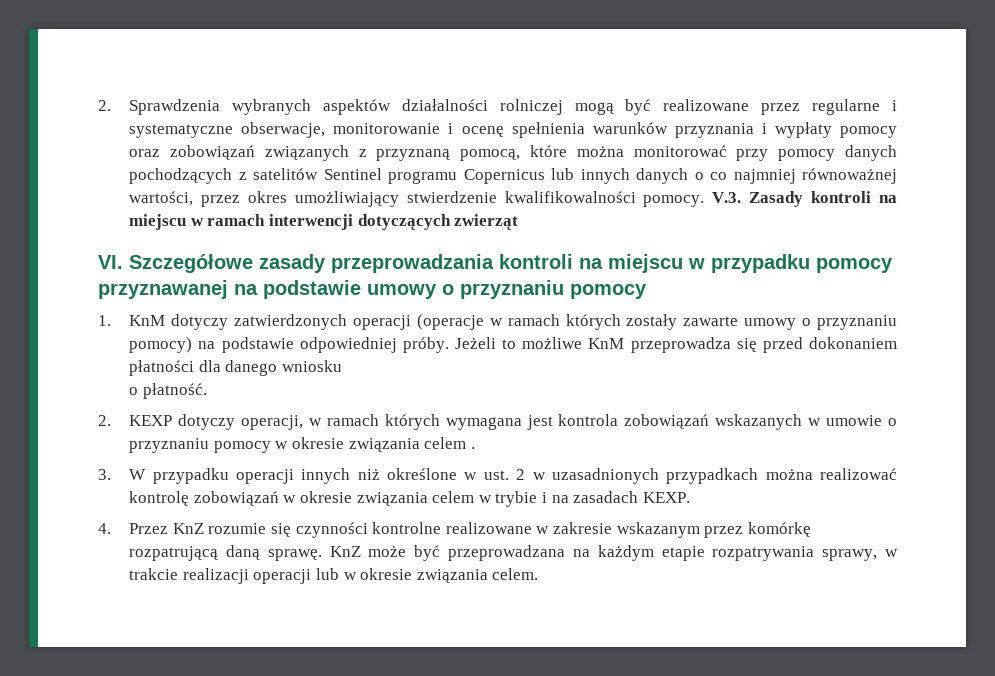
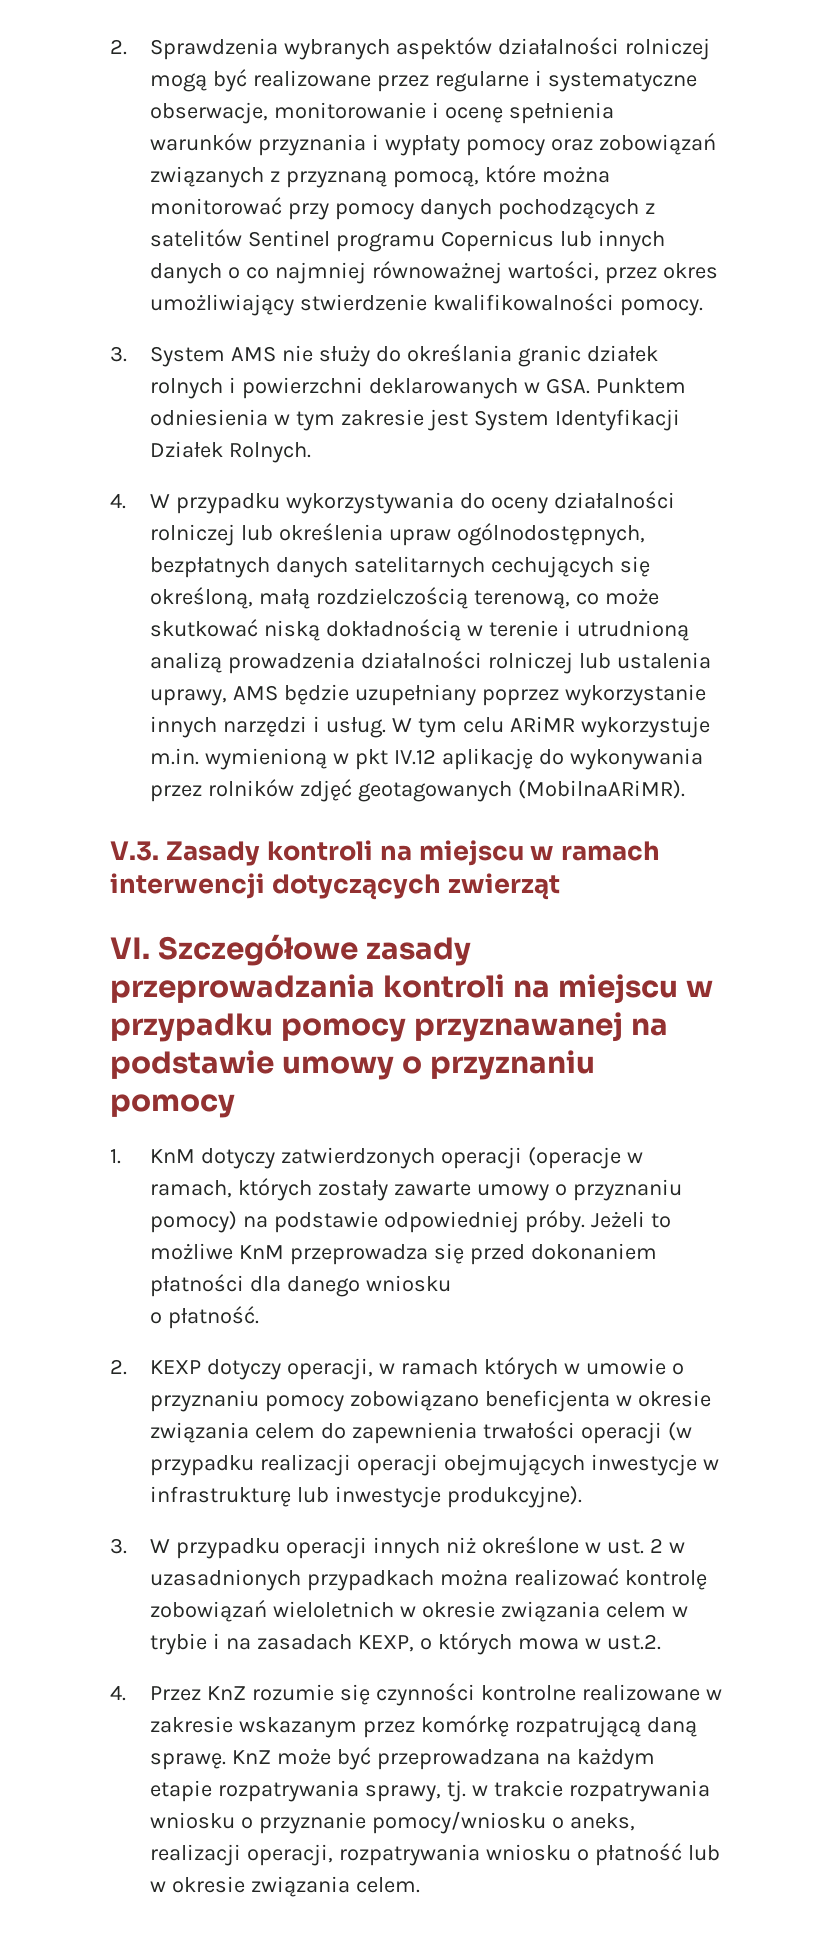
- 2. Sprawdzenia wybranych aspektów działalności rolniczej mogą być realizowane przez regularne i systematyczne obserwacje, monitorowanie i ocenę spełnienia warunków przyznania i wypłaty pomocy oraz zobowiązań związanych z przyznaną pomocą, które można monitorować przy pomocy danych pochodzących z satelitów Sentinel programu Copernicus lub innych danych o co najmniej równoważnej wartości, przez okres umożliwiający stwierdzenie kwalifikowalności pomocy. V.3. Zasady kontroli na miejscu w ramach interwencji dotyczących zwierząt
+ 2. Sprawdzenia wybranych aspektów działalności rolniczej mogą być realizowane przez regularne i systematyczne obserwacje, monitorowanie i ocenę spełnienia warunków przyznania i wypłaty pomocy oraz zobowiązań związanych z przyznaną pomocą, które można monitorować przy pomocy danych pochodzących z satelitów Sentinel programu Copernicus lub innych danych o co najmniej równoważnej wartości, przez okres umożliwiający stwierdzenie kwalifikowalności pomocy.
+ 3. System AMS nie służy do określania granic działek rolnych i powierzchni deklarowanych w GSA. Punktem odniesienia w tym zakresie jest System Identyfikacji Działek Rolnych.
+ 4. W przypadku wykorzystywania do oceny działalności rolniczej lub określenia upraw ogólnodostępnych, bezpłatnych danych satelitarnych cechujących się określoną, małą rozdzielczością terenową, co może skutkować niską dokładnością w terenie i utrudnioną analizą prowadzenia działalności rolniczej lub ustalenia uprawy, AMS będzie uzupełniany poprzez wykorzystanie innych narzędzi i usług. W tym celu ARiMR wykorzystuje m.in. wymienioną w pkt IV.12 aplikację do wykonywania przez rolników zdjęć geotagowanych (MobilnaARiMR).
+ V.3. Zasady kontroli na miejscu w ramach interwencji dotyczących zwierząt
- 1. KnM dotyczy zatwierdzonych operacji (operacje w ramach których zostały zawarte umowy o przyznaniu pomocy) na podstawie odpowiedniej próby.
+ 1. KnM dotyczy zatwierdzonych operacji (operacje w ramach, których zostały zawarte umowy o przyznaniu pomocy) na podstawie odpowiedniej próby.
- 2. KEXP dotyczy operacji, w ramach których wymagana jest kontrola zobowiązań wskazanych w umowie o przyznaniu pomocy w okresie związania celem .
+ 2. KEXP dotyczy operacji, w ramach których w umowie o przyznaniu pomocy zobowiązano beneficjenta w okresie związania celem do zapewnienia trwałości operacji (w przypadku realizacji operacji obejmujących inwestycje w infrastrukturę lub inwestycje produkcyjne).
- 3. W przypadku operacji innych niż określone w ust. 2 w uzasadnionych przypadkach można realizować kontrolę zobowiązań w okresie związania celem w trybie i na zasadach KEXP.
+ 3. W przypadku operacji innych niż określone w ust. 2 w uzasadnionych przypadkach można realizować kontrolę zobowiązań wieloletnich w okresie związania celem w trybie i na zasadach KEXP, o których mowa w ust.2.
- KnZ może być przeprowadzana na każdym etapie rozpatrywania sprawy, w trakcie realizacji operacji lub w okresie związania celem.
+ KnZ może być przeprowadzana na każdym etapie rozpatrywania sprawy, tj. w trakcie rozpatrywania wniosku o przyznanie pomocy/wniosku o aneks, realizacji operacji, rozpatrywania wniosku o płatność lub w okresie związania celem.

